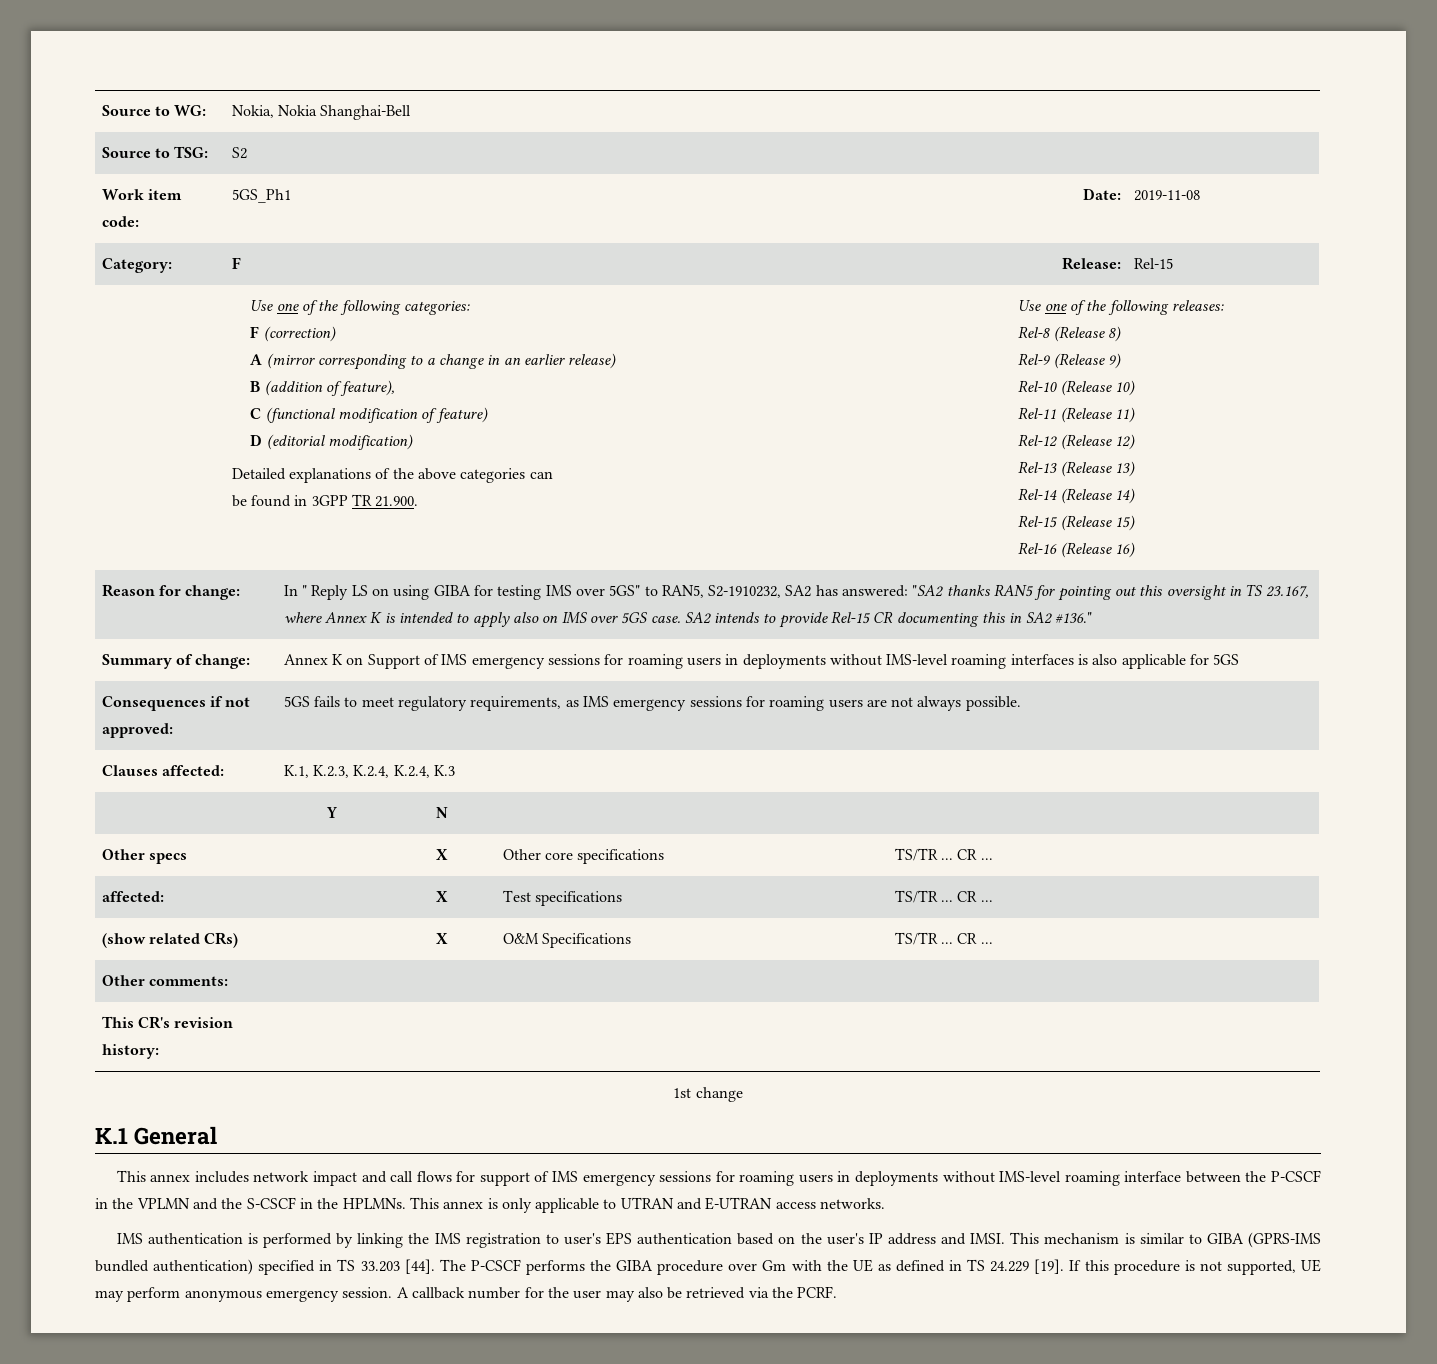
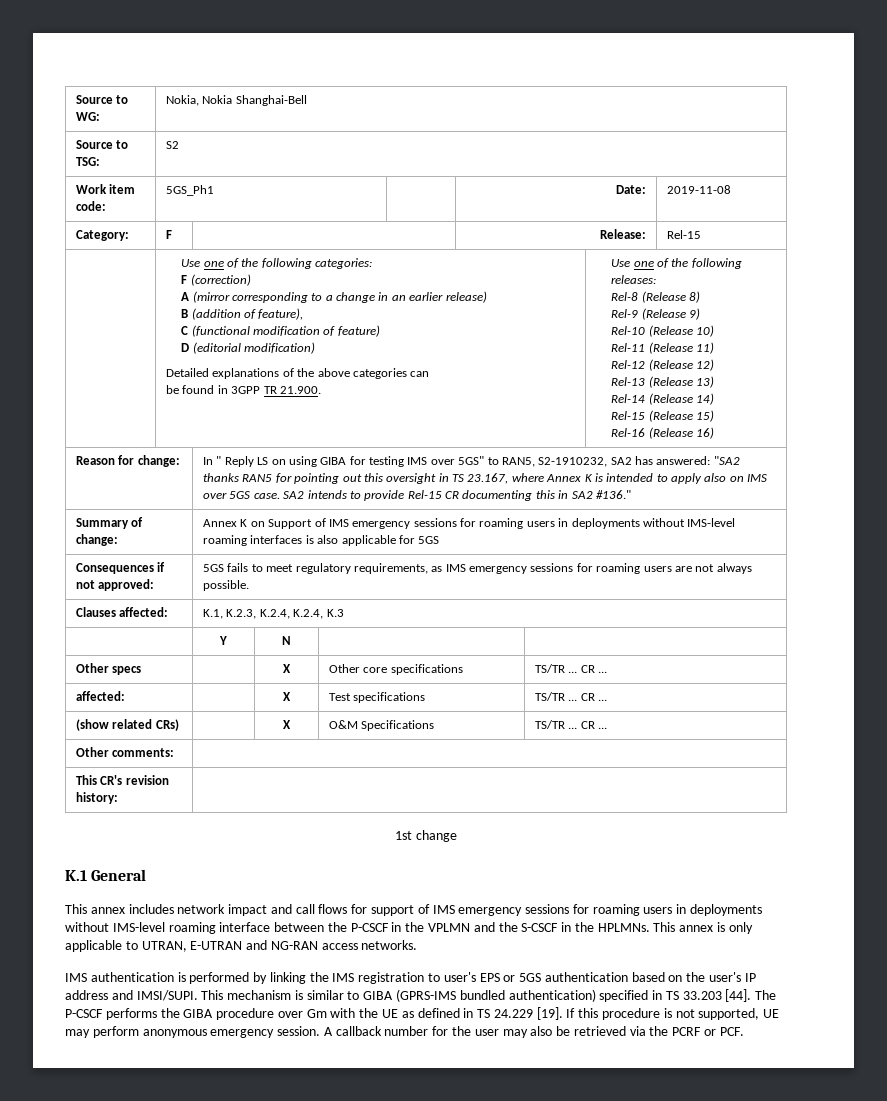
- This annex is only applicable to UTRAN and E-UTRAN access networks.
+ This annex is only applicable to UTRAN, E-UTRAN and NG-RAN access networks.
- IMS authentication is performed by linking the IMS registration to user's EPS authentication based on the user's IP address and IMSI.
+ IMS authentication is performed by linking the IMS registration to user's EPS or 5GS authentication based on the user's IP address and IMSI/SUPI.
- A callback number for the user may also be retrieved via the PCRF.
+ A callback number for the user may also be retrieved via the PCRF or PCF.

